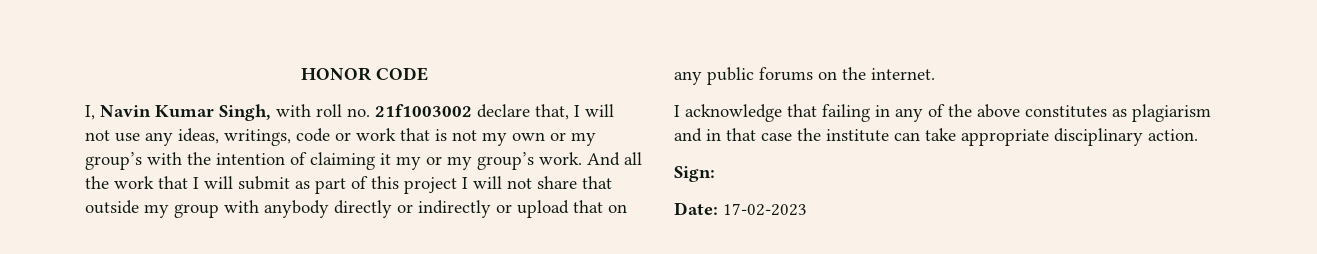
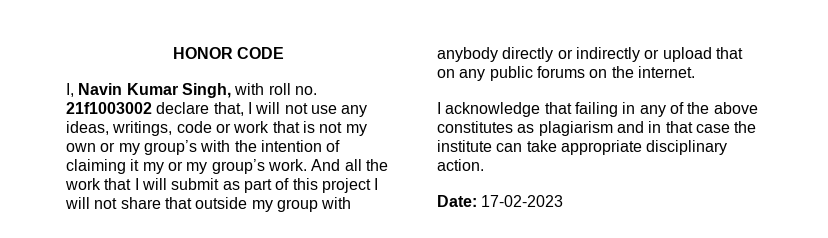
- Sign:

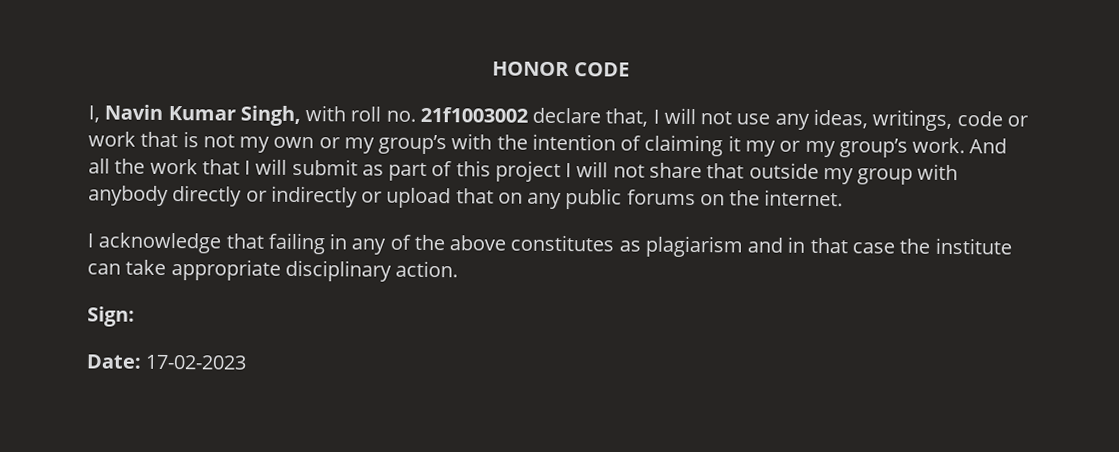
+ Sign:

